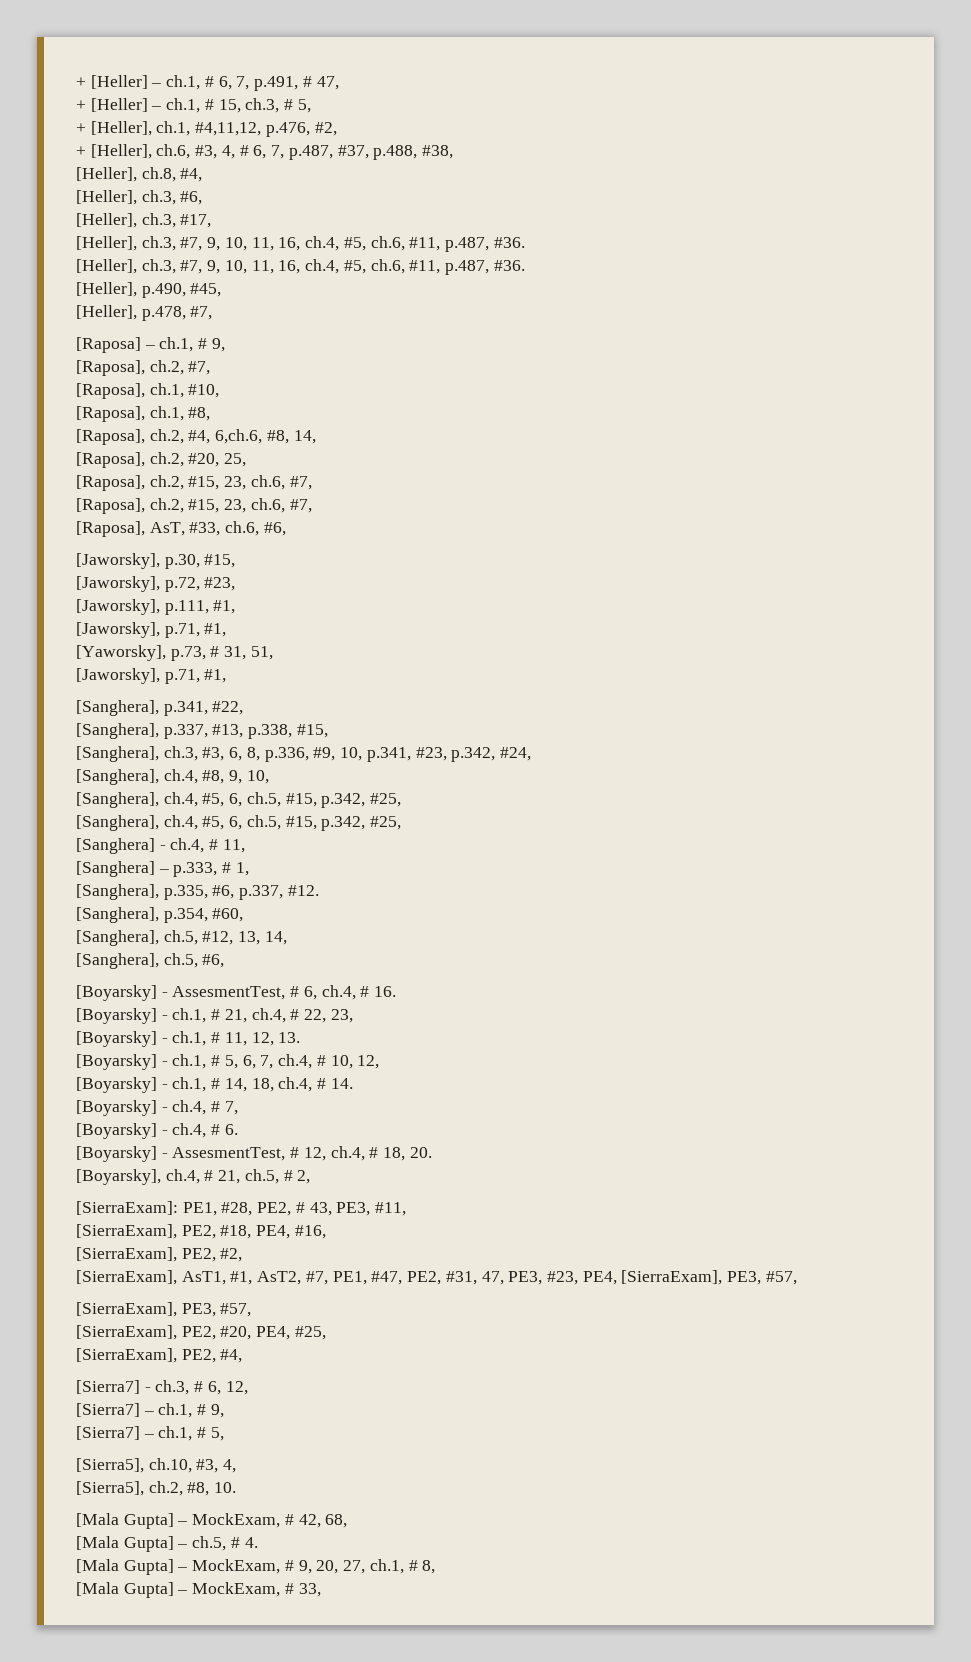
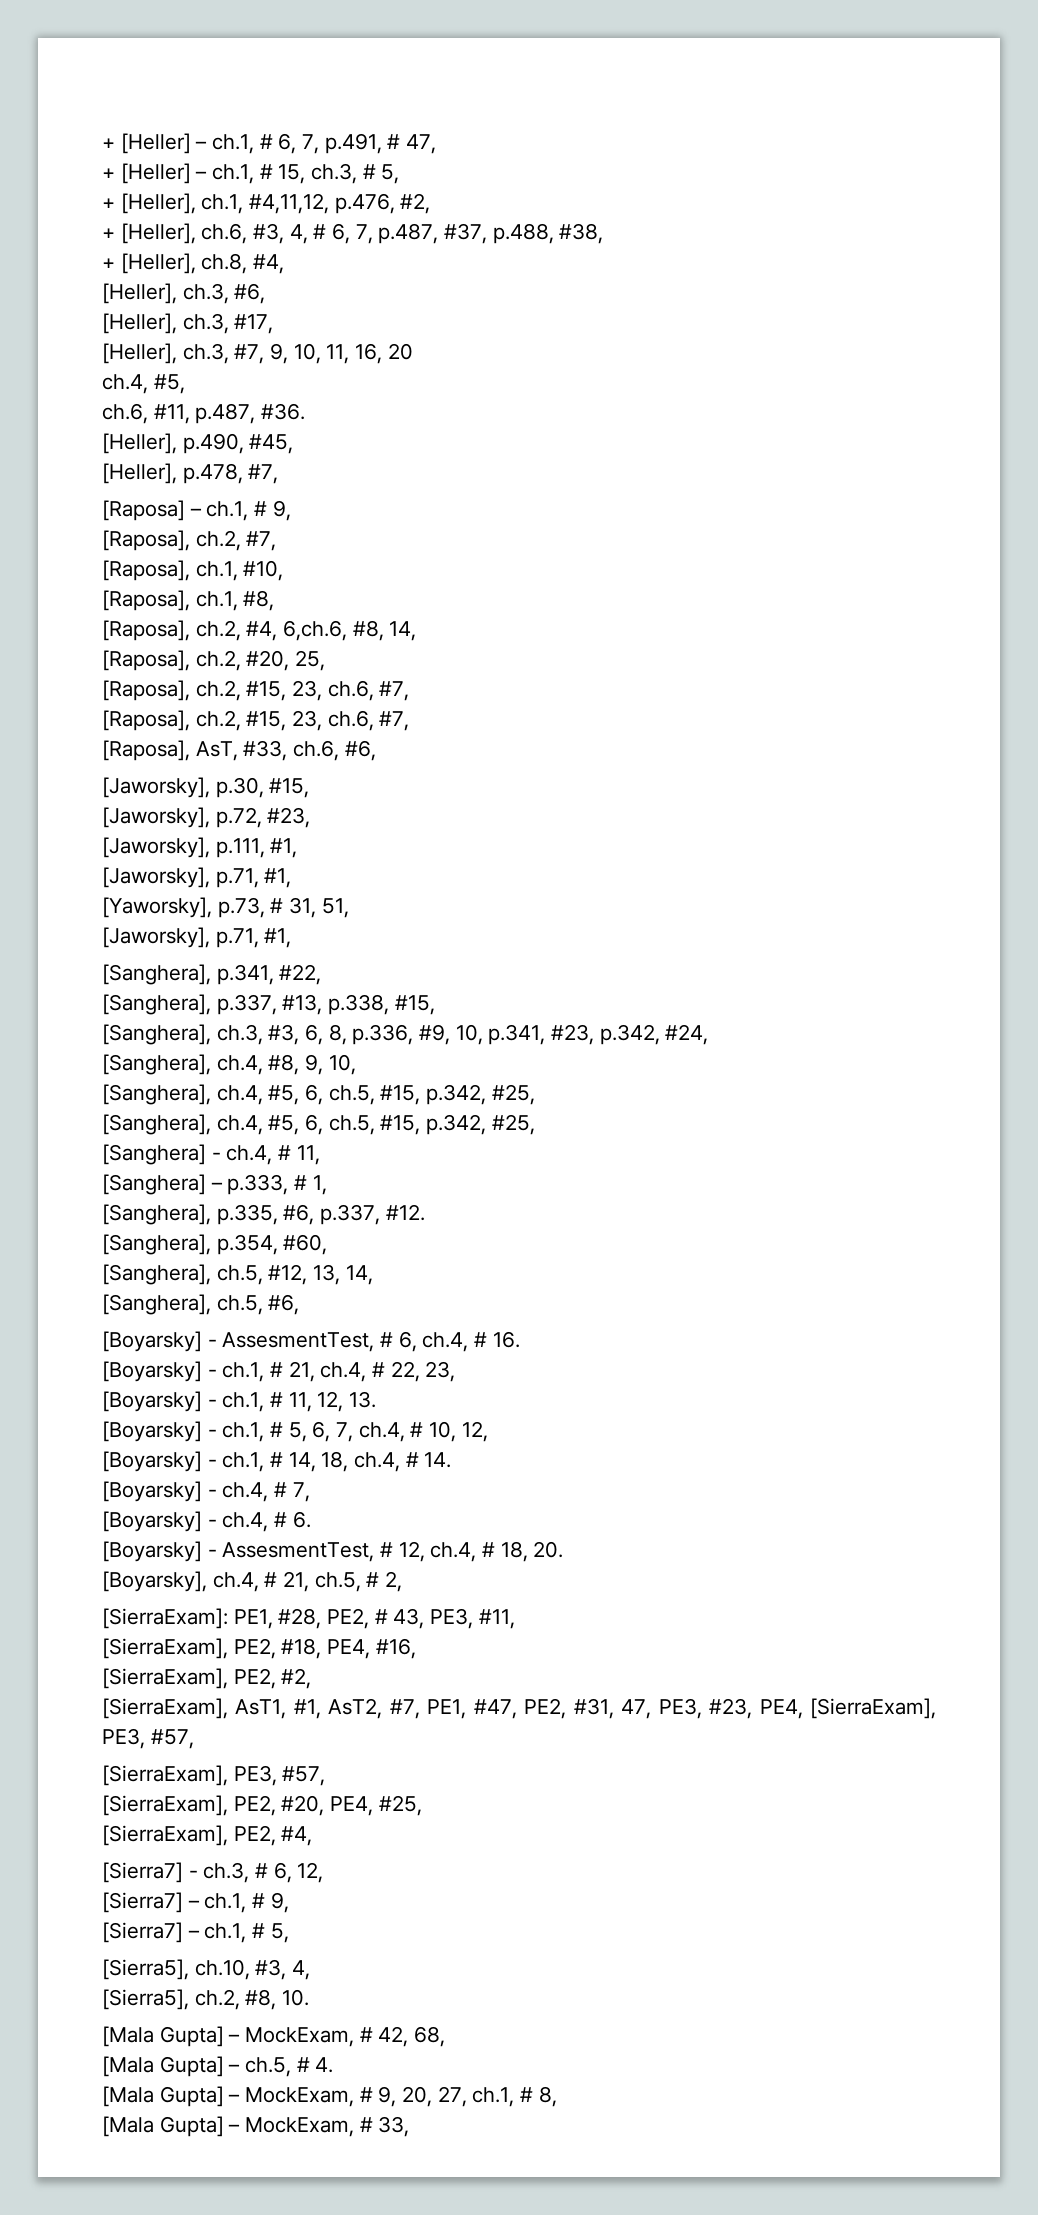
- [Heller], ch.8, #4,
+ + [Heller], ch.8, #4,
  [Heller], ch.3, #17,
- [Heller], ch.3, #7, 9, 10, 11, 16, ch.4, #5, ch.6, #11, p.487, #36.
- [Heller], ch.3, #7, 9, 10, 11, 16, ch.4, #5, ch.6, #11, p.487, #36.
+ [Heller], ch.3, #7, 9, 10, 11, 16, 20
+ ch.4, #5,
+ ch.6, #11, p.487, #36.

